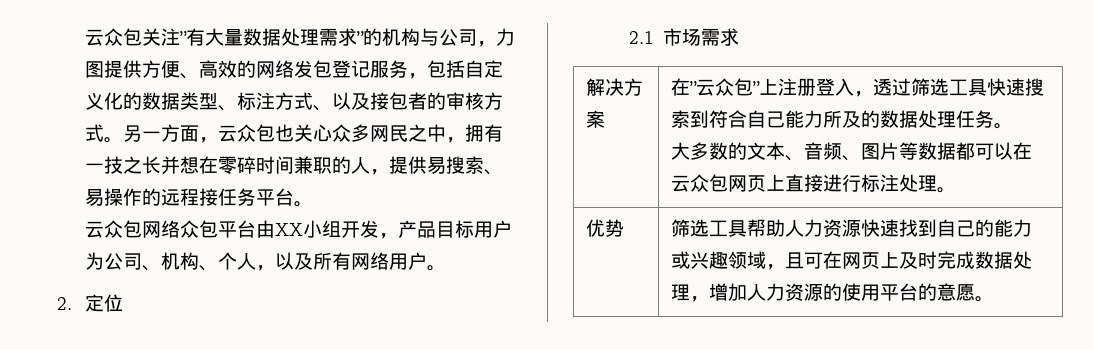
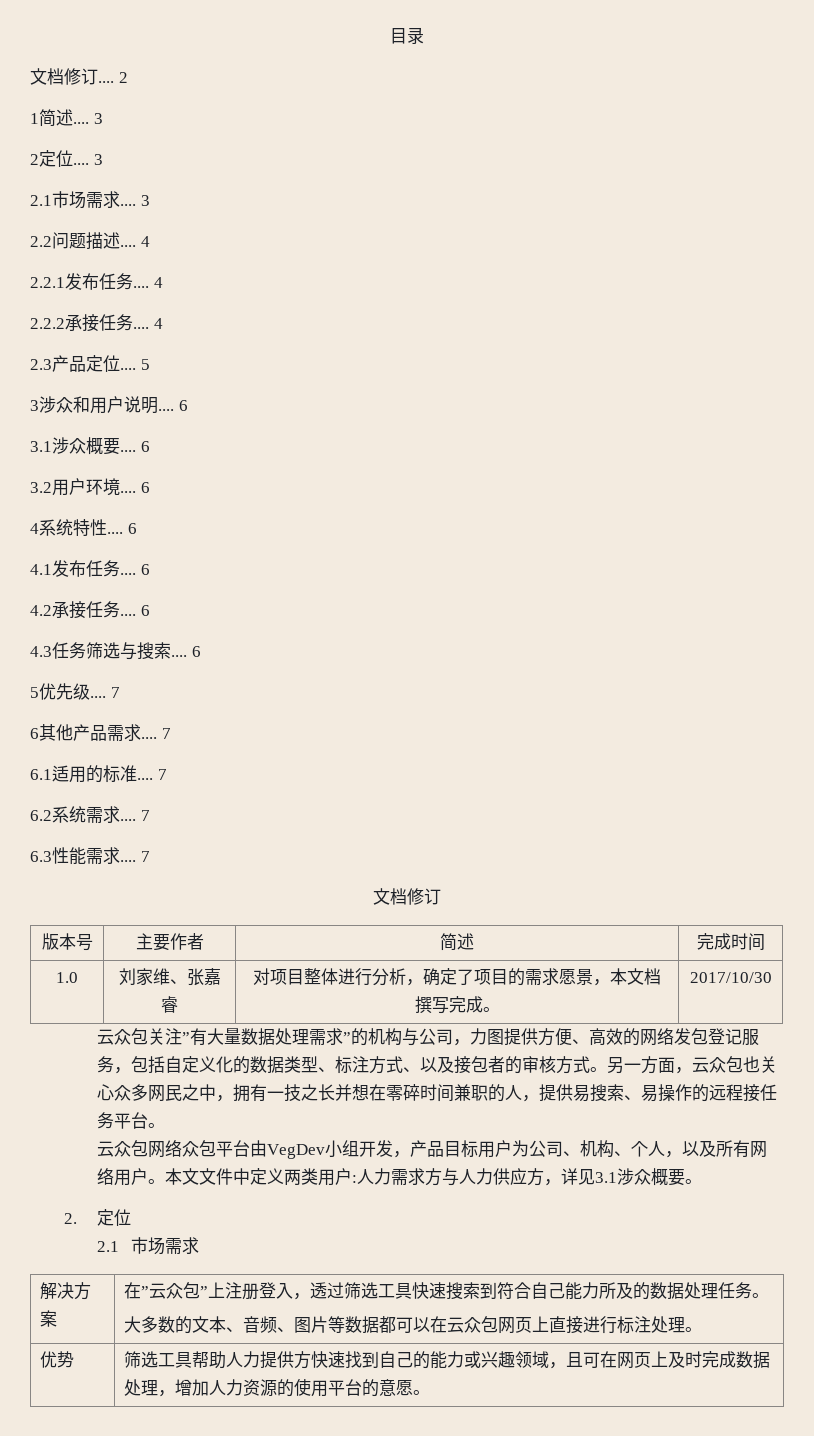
+ 目录
+ 文档修订.... 2
+ 1简述.... 3
+ 2定位.... 3
+ 2.1市场需求.... 3
+ 2.2问题描述.... 4
+ 2.2.1发布任务.... 4
+ 2.2.2承接任务.... 4
+ 2.3产品定位.... 5
+ 3涉众和用户说明.... 6
+ 3.1涉众概要.... 6
+ 3.2用户环境.... 6
+ 4系统特性.... 6
+ 4.1发布任务.... 6
+ 4.2承接任务.... 6
+ 4.3任务筛选与搜索.... 6
+ 5优先级.... 7
+ 6其他产品需求.... 7
+ 6.1适用的标准.... 7
+ 6.2系统需求.... 7
+ 6.3性能需求.... 7
+ 文档修订
+ 版本号 | 主要作者 | 简述 | 完成时间
+ 1.0 | 刘家维、张嘉睿 | 对项目整体进行分析，确定了项目的需求愿景，本文档撰写完成。 | 2017/10/30
- 云众包网络众包平台由XX小组开发，产品目标用户为公司、机构、个人，以及所有网络用户。
+ 云众包网络众包平台由VegDev小组开发，产品目标用户为公司、机构、个人，以及所有网络用户。本文文件中定义两类用户:人力需求方与人力供应方，详见3.1涉众概要。
- 优势 | 筛选工具帮助人力资源快速找到自己的能力或兴趣领域，且可在网页上及时完成数据处理，增加人力资源的使用平台的意愿。
+ 优势 | 筛选工具帮助人力提供方快速找到自己的能力或兴趣领域，且可在网页上及时完成数据处理，增加人力资源的使用平台的意愿。

